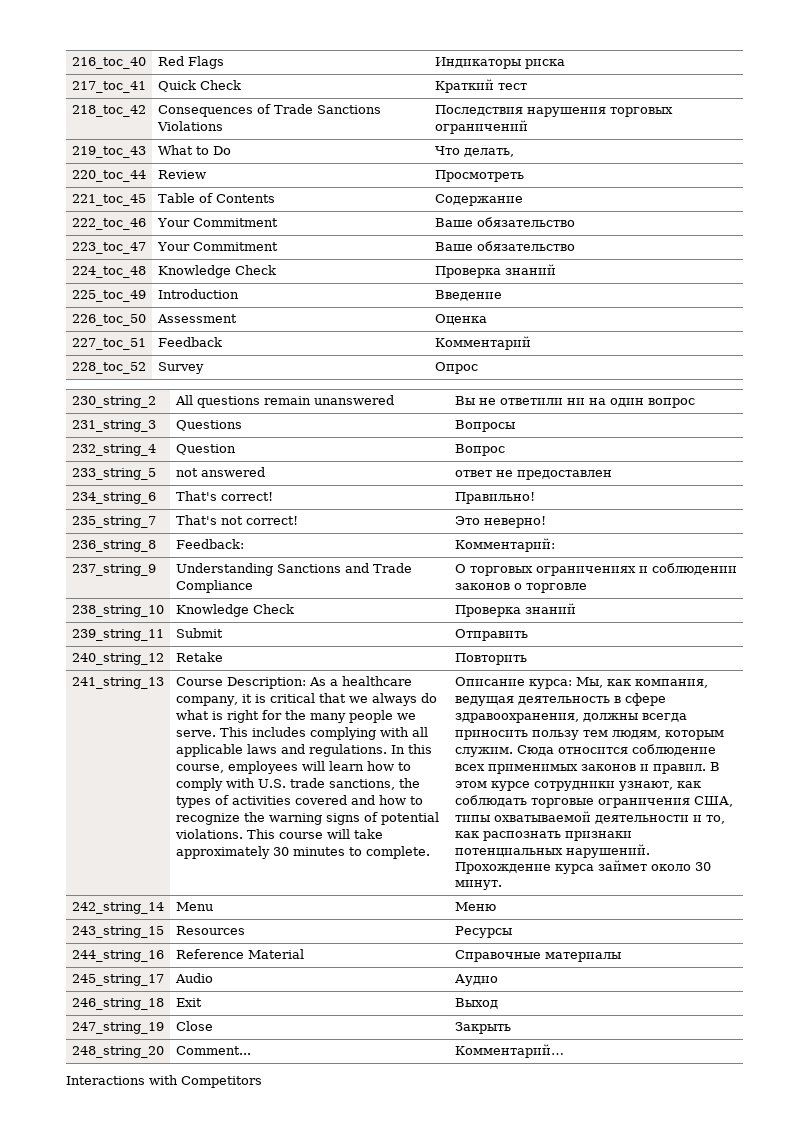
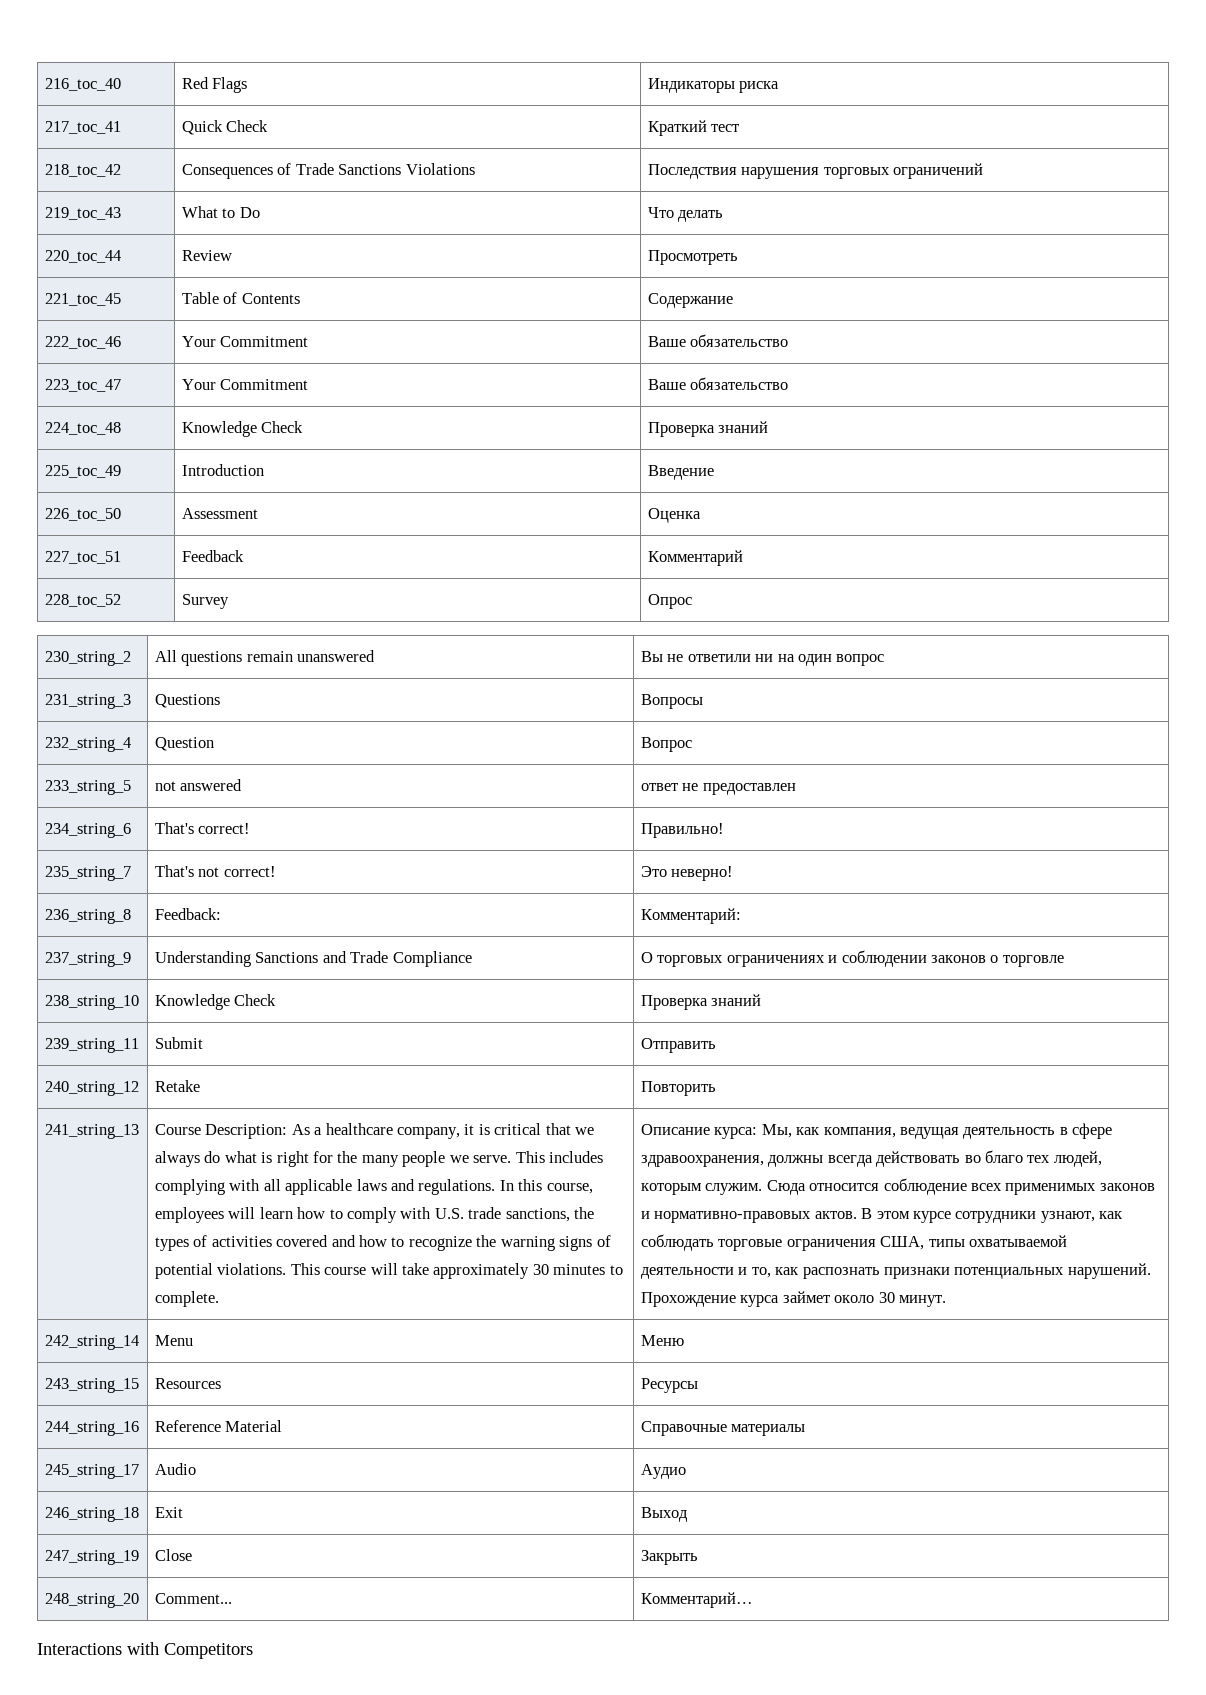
- 219_toc_43 | What to Do | Что делать,
+ 219_toc_43 | What to Do | Что делать
- Описание курса: Мы, как компания, ведущая деятельность в сфере здравоохранения, должны всегда приносить пользу тем людям, которым служим.
+ Описание курса: Мы, как компания, ведущая деятельность в сфере здравоохранения, должны всегда действовать во благо тех людей, которым служим.
- Сюда относится соблюдение всех применимых законов и правил.
+ Сюда относится соблюдение всех применимых законов и нормативно-правовых актов.

